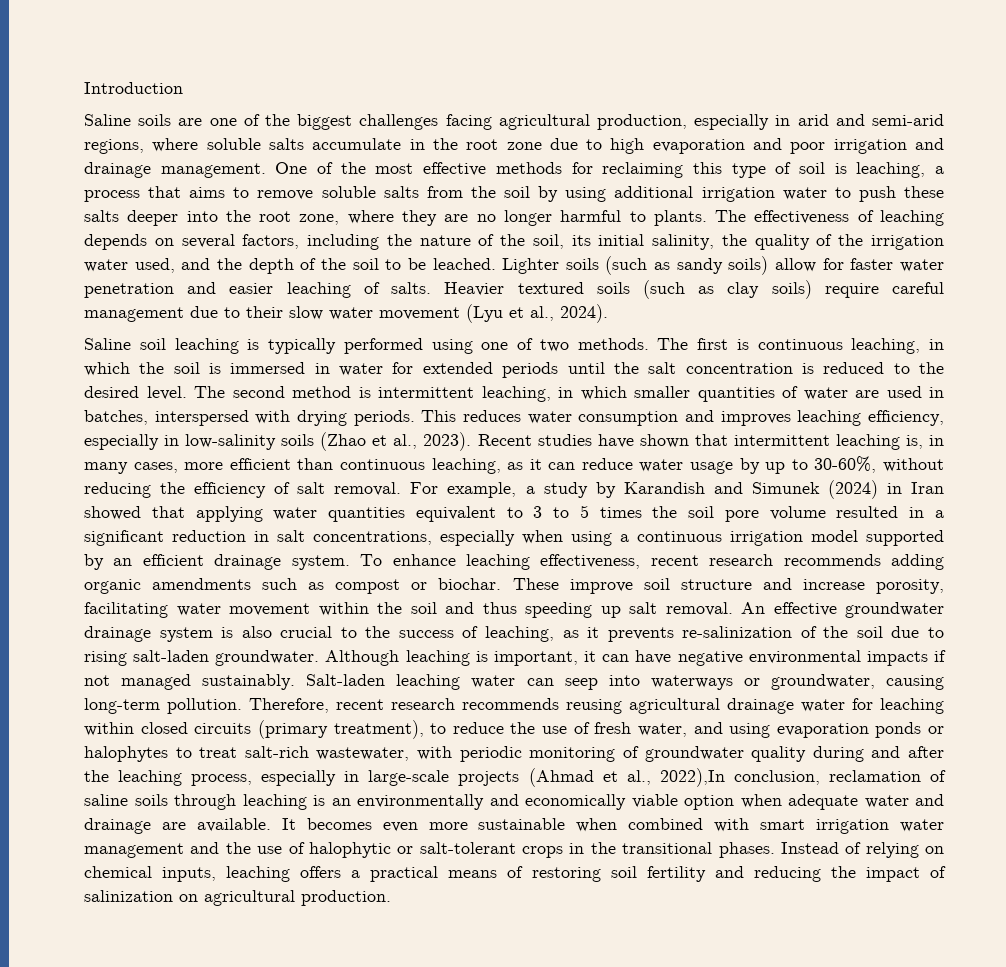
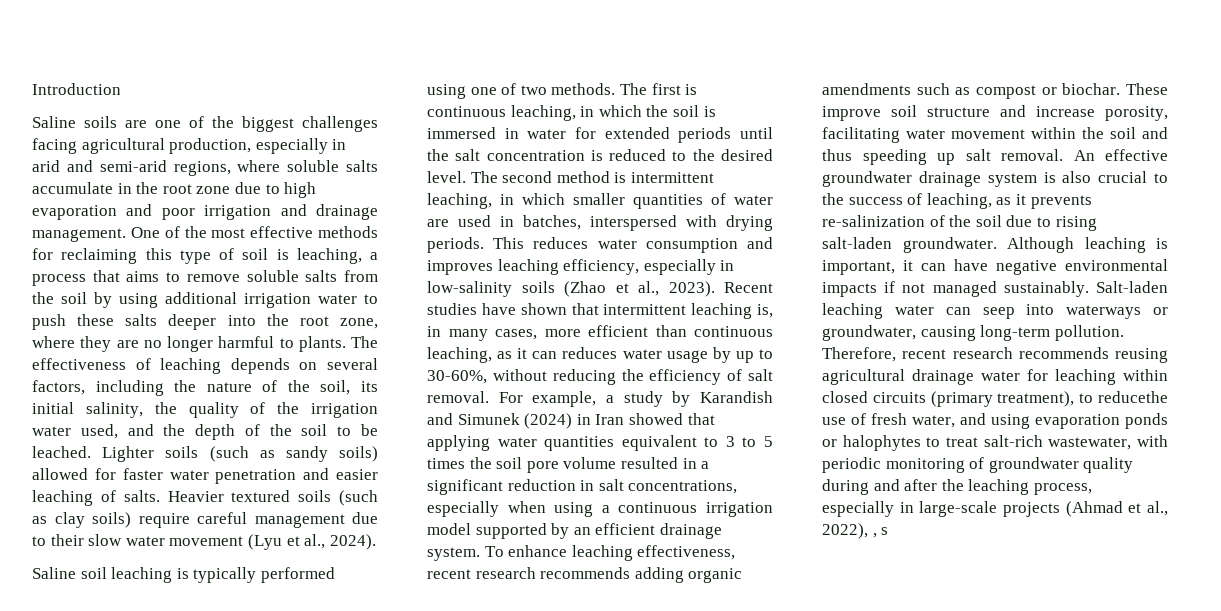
- Lighter soils (such as sandy soils) allow for faster water penetration and easier leaching of salts.
+ Lighter soils (such as sandy soils) allowed for faster water penetration and easier leaching of salts.
- Recent studies have shown that intermittent leaching is, in many cases, more efficient than continuous leaching, as it can reduce water usage by up to 30-60%, without reducing the efficiency of salt removal.
+ Recent studies have shown that intermittent leaching is, in many cases, more efficient than continuous leaching, as it can reduces water usage by up to 30-60%, without reducing the efficiency of salt removal.
- Therefore, recent research recommends reusing agricultural drainage water for leaching within closed circuits (primary treatment), to reduce the use of fresh water, and using evaporation ponds or halophytes to treat salt-rich wastewater, with periodic monitoring of groundwater quality during and after the leaching process, especially in large-scale projects (Ahmad et al., 2022),In conclusion, reclamation of saline soils through leaching is an environmentally and economically viable option when adequate water and drainage are available. It becomes even more sustainable when combined with smart irrigation water management and the use of halophytic or salt-tolerant crops in the transitional phases. Instead of relying on chemical inputs, leaching offers a practical means of restoring soil fertility and reducing the impact of salinization on agricultural production.
+ Therefore, recent research recommends reusing agricultural drainage water for leaching within closed circuits (primary treatment), to reducethe use of fresh water, and using evaporation ponds or halophytes to treat salt-rich wastewater, with periodic monitoring of groundwater quality during and after the leaching process, especially in large-scale projects (Ahmad et al., 2022), , s

